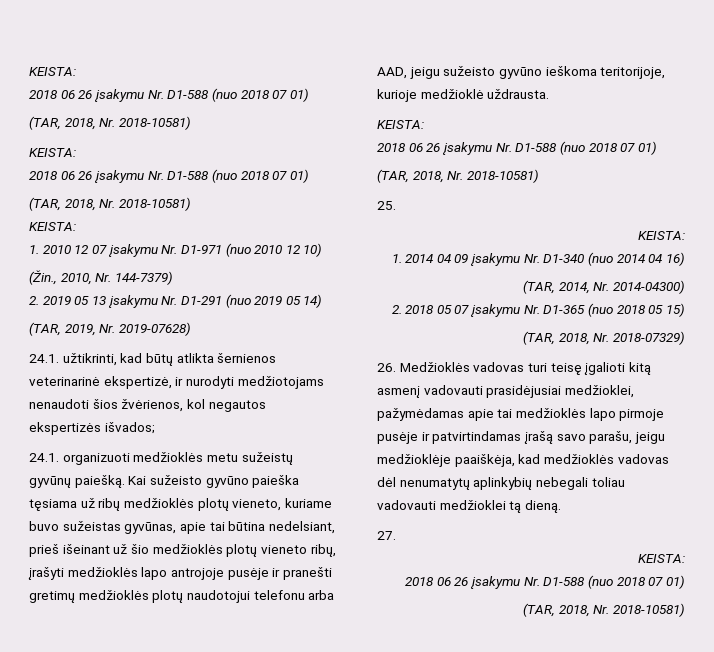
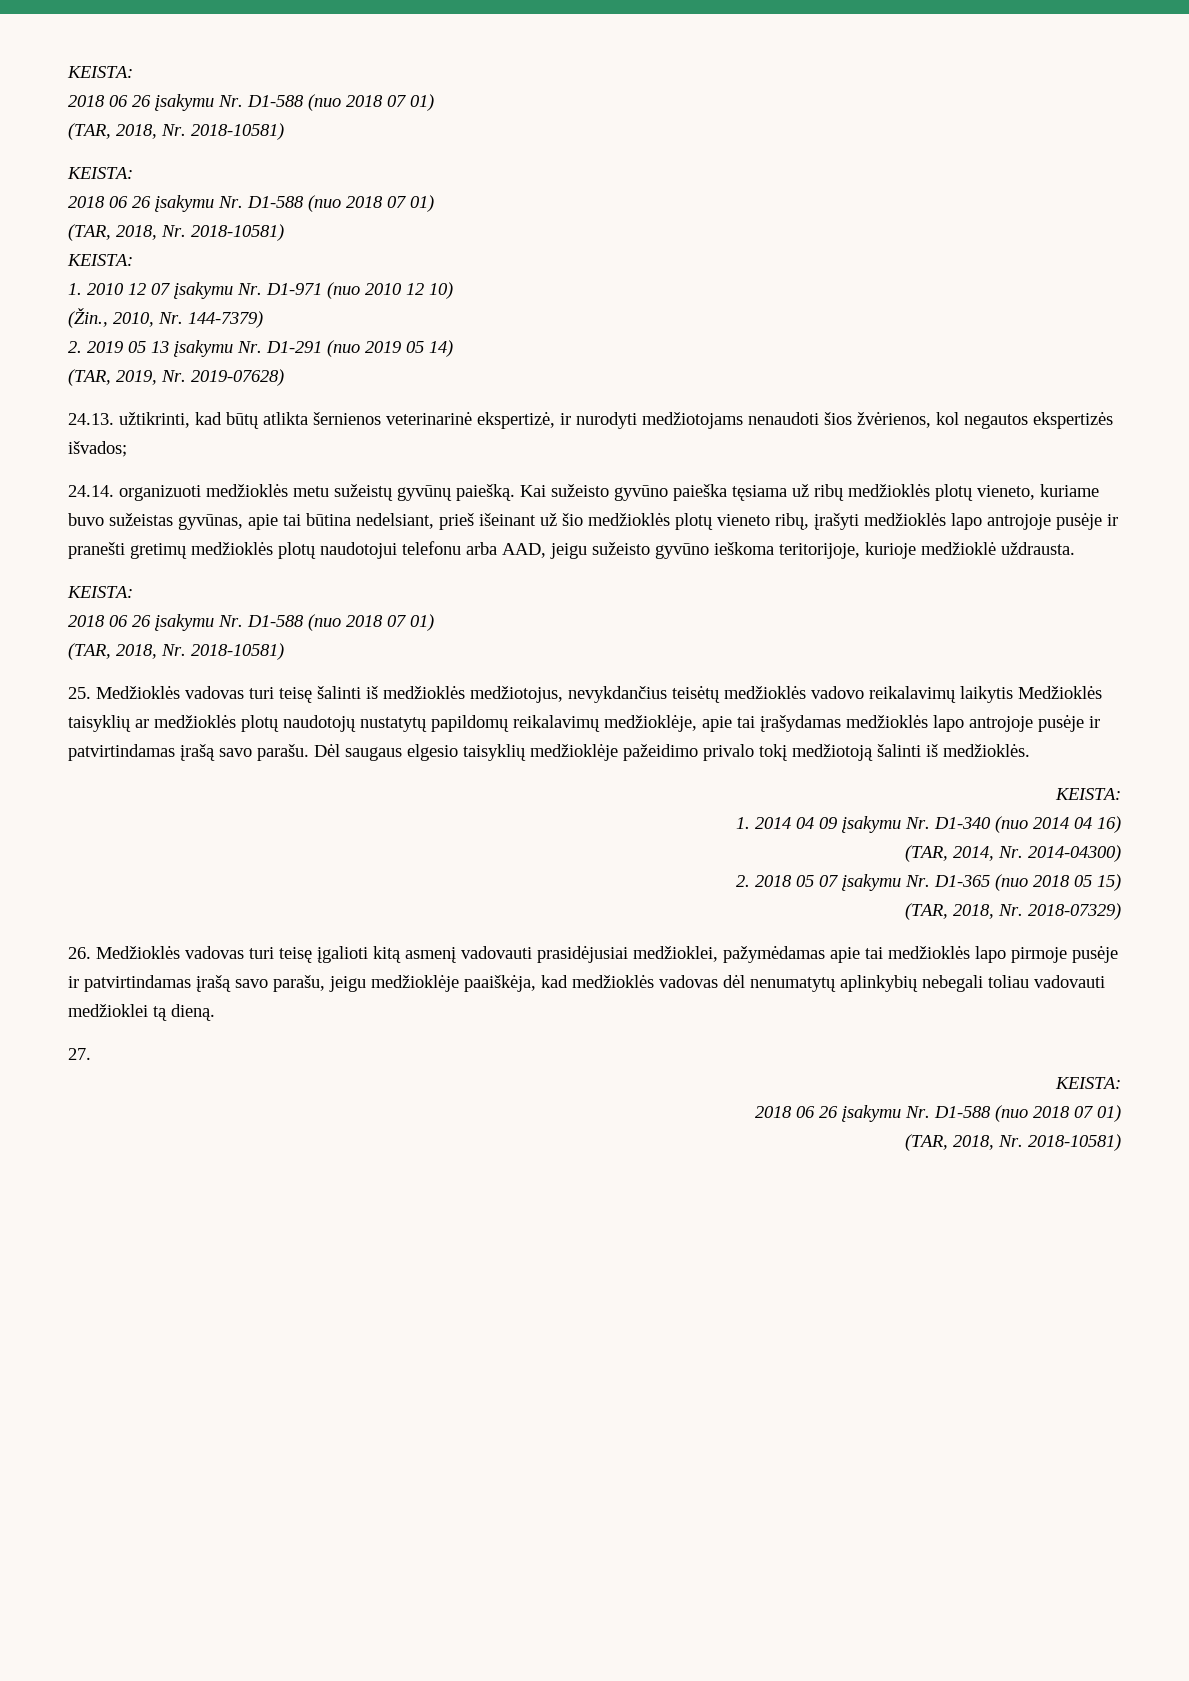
- 24.1. užtikrinti, kad būtų atlikta šernienos veterinarinė ekspertizė, ir nurodyti medžiotojams nenaudoti šios žvėrienos, kol negautos ekspertizės išvados;
+ 24.13. užtikrinti, kad būtų atlikta šernienos veterinarinė ekspertizė, ir nurodyti medžiotojams nenaudoti šios žvėrienos, kol negautos ekspertizės išvados;
- 24.1. organizuoti medžioklės metu sužeistų gyvūnų paiešką.
+ 24.14. organizuoti medžioklės metu sužeistų gyvūnų paiešką.
- 25.
+ 25. Medžioklės vadovas turi teisę šalinti iš medžioklės medžiotojus, nevykdančius teisėtų medžioklės vadovo reikalavimų laikytis Medžioklės taisyklių ar medžioklės plotų naudotojų nustatytų papildomų reikalavimų medžioklėje, apie tai įrašydamas medžioklės lapo antrojoje pusėje ir patvirtindamas įrašą savo parašu. Dėl saugaus elgesio taisyklių medžioklėje pažeidimo privalo tokį medžiotoją šalinti iš medžioklės.

